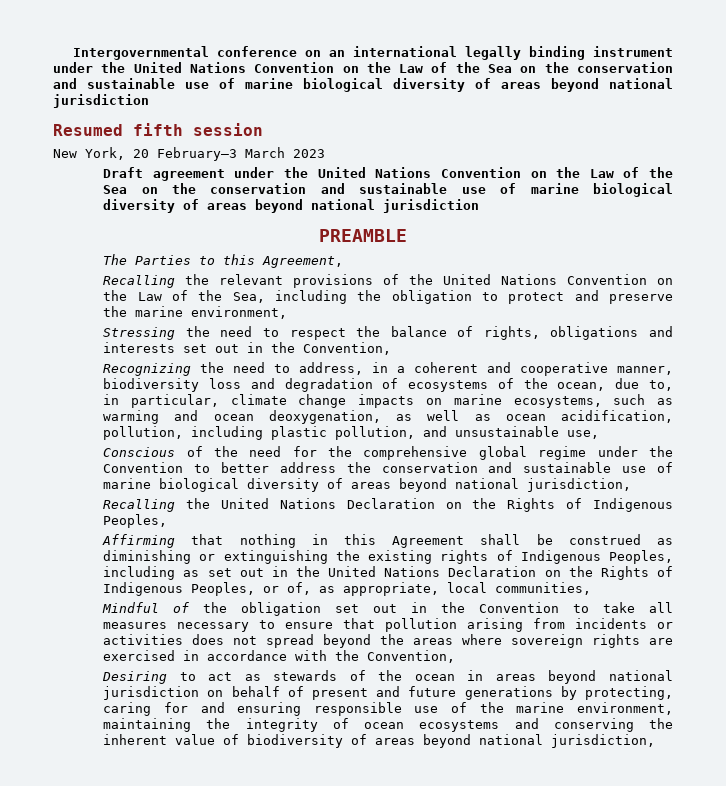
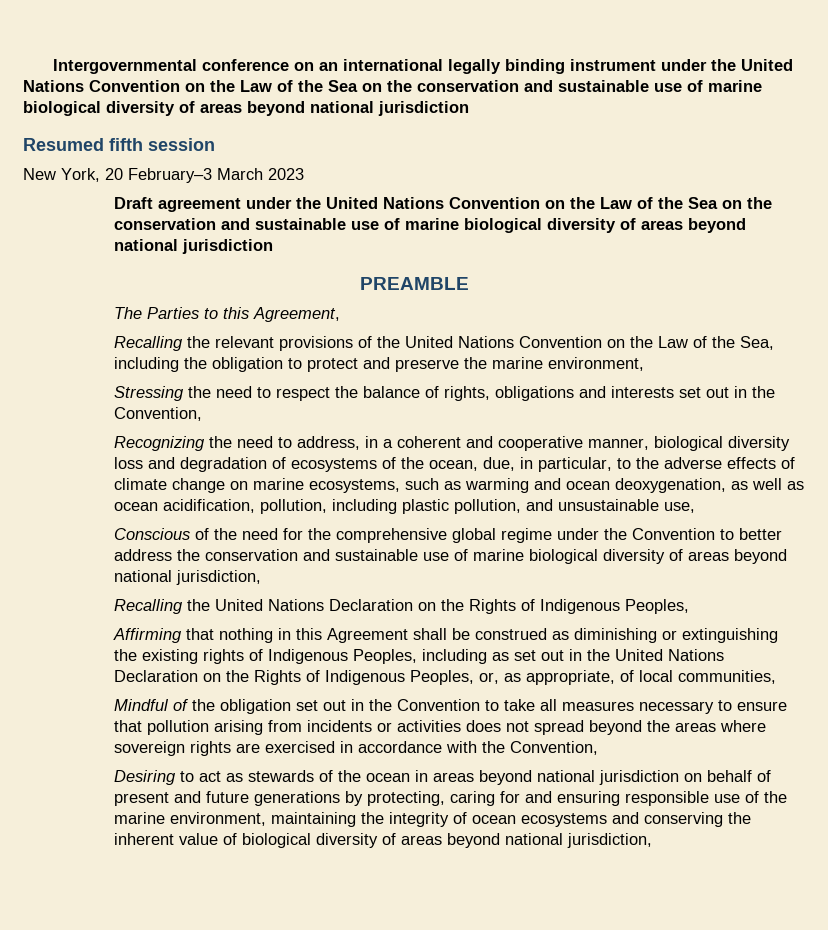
- Recognizing the need to address, in a coherent and cooperative manner, biodiversity loss and degradation of ecosystems of the ocean, due to, in particular, climate change impacts on marine ecosystems, such as warming and ocean deoxygenation, as well as ocean acidification, pollution, including plastic pollution, and unsustainable use,
+ Recognizing the need to address, in a coherent and cooperative manner, biological diversity loss and degradation of ecosystems of the ocean, due, in particular, to the adverse effects of climate change on marine ecosystems, such as warming and ocean deoxygenation, as well as ocean acidification, pollution, including plastic pollution, and unsustainable use,
- Affirming that nothing in this Agreement shall be construed as diminishing or extinguishing the existing rights of Indigenous Peoples, including as set out in the United Nations Declaration on the Rights of Indigenous Peoples, or of, as appropriate, local communities,
+ Affirming that nothing in this Agreement shall be construed as diminishing or extinguishing the existing rights of Indigenous Peoples, including as set out in the United Nations Declaration on the Rights of Indigenous Peoples, or, as appropriate, of local communities,
- Desiring to act as stewards of the ocean in areas beyond national jurisdiction on behalf of present and future generations by protecting, caring for and ensuring responsible use of the marine environment, maintaining the integrity of ocean ecosystems and conserving the inherent value of biodiversity of areas beyond national jurisdiction,
+ Desiring to act as stewards of the ocean in areas beyond national jurisdiction on behalf of present and future generations by protecting, caring for and ensuring responsible use of the marine environment, maintaining the integrity of ocean ecosystems and conserving the inherent value of biological diversity of areas beyond national jurisdiction,

